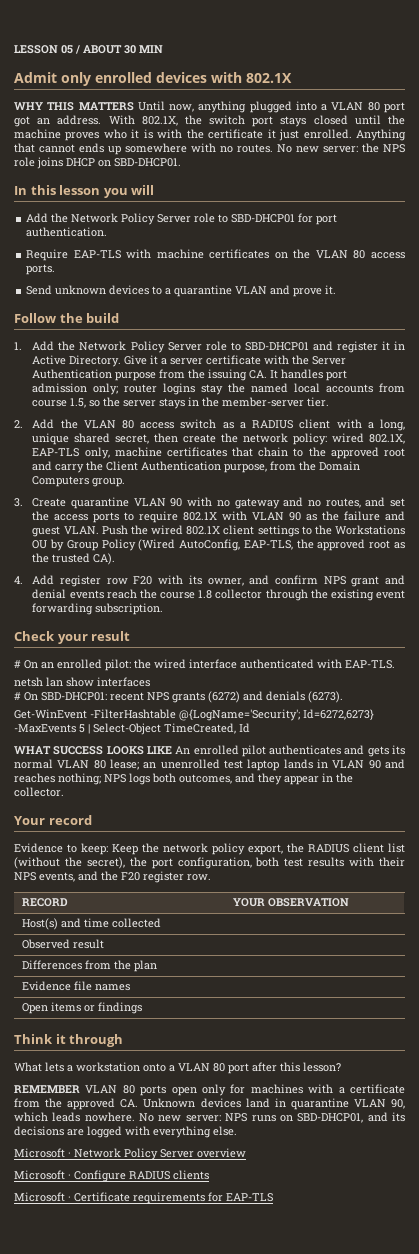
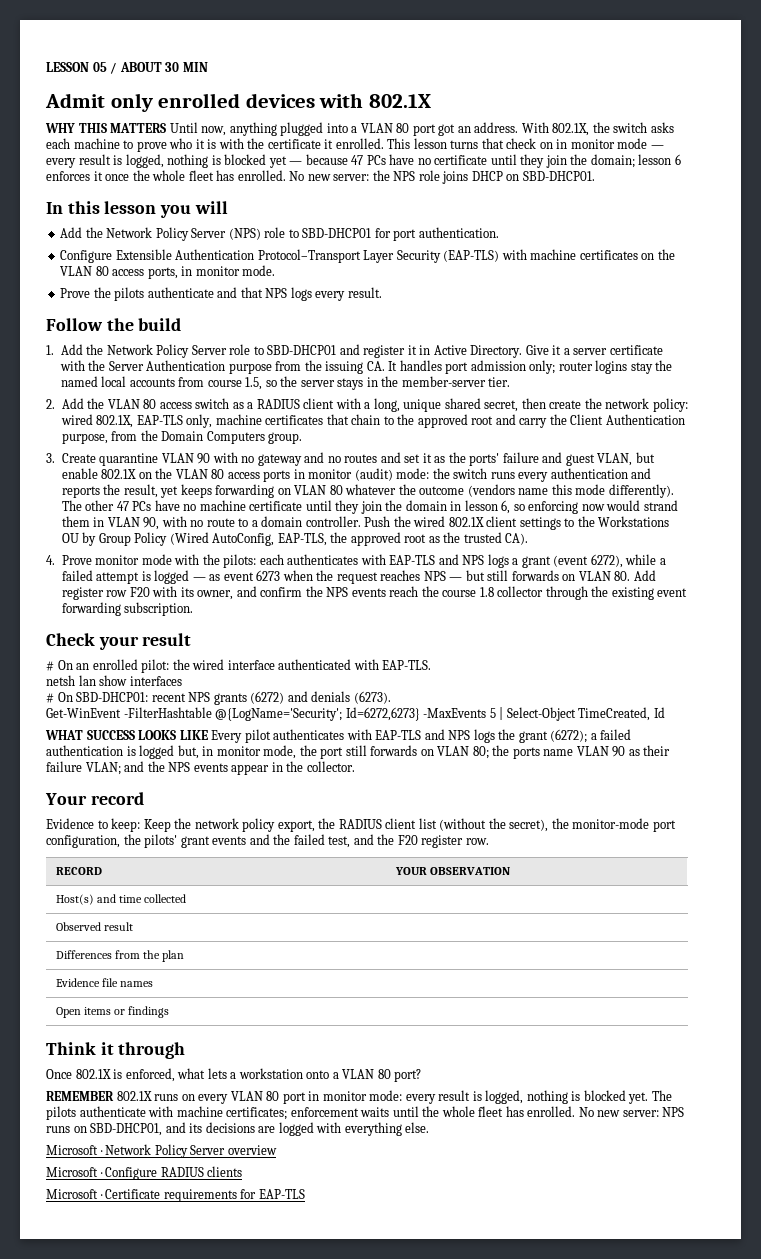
- With 802.1X, the switch port stays closed until the machine proves who it is with the certificate it just enrolled. Anything that cannot ends up somewhere with no routes.
+ With 802.1X, the switch asks each machine to prove who it is with the certificate it enrolled. This lesson turns that check on in monitor mode — every result is logged, nothing is blocked yet — because 47 PCs have no certificate until they join the domain; lesson 6 enforces it once the whole fleet has enrolled.
- Add the Network Policy Server role to SBD-DHCP01 for port authentication.
+ Add the Network Policy Server (NPS) role to SBD-DHCP01 for port authentication.
- Require EAP-TLS with machine certificates on the VLAN 80 access ports.
- Send unknown devices to a quarantine VLAN and prove it.
+ Configure Extensible Authentication Protocol–Transport Layer Security (EAP-TLS) with machine certificates on the VLAN 80 access ports, in monitor mode.
+ Prove the pilots authenticate and that NPS logs every result.
- 3. Create quarantine VLAN 90 with no gateway and no routes, and set the access ports to require 802.1X with VLAN 90 as the failure and guest VLAN.
+ 3. Create quarantine VLAN 90 with no gateway and no routes and set it as the ports' failure and guest VLAN, but enable 802.1X on the VLAN 80 access ports in monitor (audit) mode: the switch runs every authentication and reports the result, yet keeps forwarding on VLAN 80 whatever the outcome (vendors name this mode differently). The other 47 PCs have no machine certificate until they join the domain in lesson 6, so enforcing now would strand them in VLAN 90, with no route to a domain controller.
- 4. Add register row F20 with its owner, and confirm NPS grant and denial events reach the course 1.8 collector through the existing event forwarding subscription.
+ 4. Prove monitor mode with the pilots: each authenticates with EAP-TLS and NPS logs a grant (event 6272), while a failed attempt is logged — as event 6273 when the request reaches NPS — but still forwards on VLAN 80. Add register row F20 with its owner, and confirm the NPS events reach the course 1.8 collector through the existing event forwarding subscription.
- WHAT SUCCESS LOOKS LIKE An enrolled pilot authenticates and gets its normal VLAN 80 lease; an unenrolled test laptop lands in VLAN 90 and reaches nothing; NPS logs both outcomes, and they appear in the collector.
+ WHAT SUCCESS LOOKS LIKE Every pilot authenticates with EAP-TLS and NPS logs the grant (6272); a failed authentication is logged but, in monitor mode, the port still forwards on VLAN 80; the ports name VLAN 90 as their failure VLAN; and the NPS events appear in the collector.
- Evidence to keep: Keep the network policy export, the RADIUS client list (without the secret), the port configuration, both test results with their NPS events, and the F20 register row.
+ Evidence to keep: Keep the network policy export, the RADIUS client list (without the secret), the monitor-mode port configuration, the pilots' grant events and the failed test, and the F20 register row.
- What lets a workstation onto a VLAN 80 port after this lesson?
- REMEMBER VLAN 80 ports open only for machines with a certificate from the approved CA. Unknown devices land in quarantine VLAN 90, which leads nowhere.
+ Once 802.1X is enforced, what lets a workstation onto a VLAN 80 port?
+ REMEMBER 802.1X runs on every VLAN 80 port in monitor mode: every result is logged, nothing is blocked yet. The pilots authenticate with machine certificates; enforcement waits until the whole fleet has enrolled.

